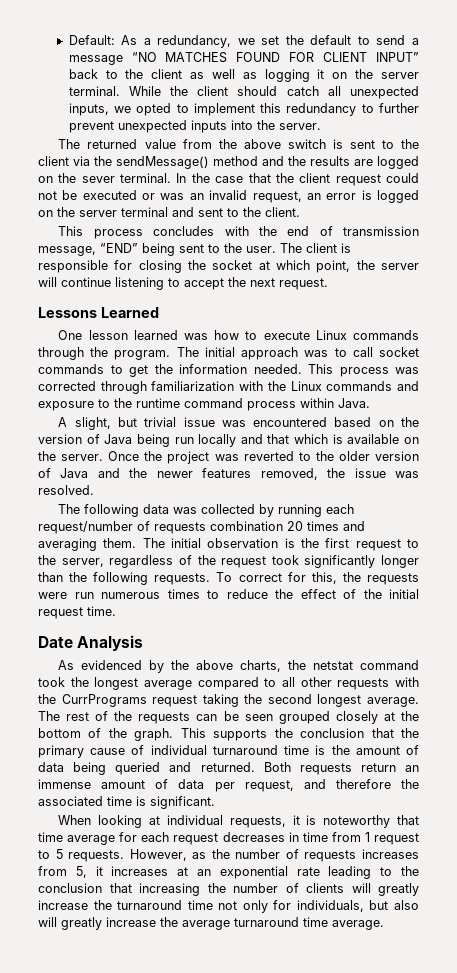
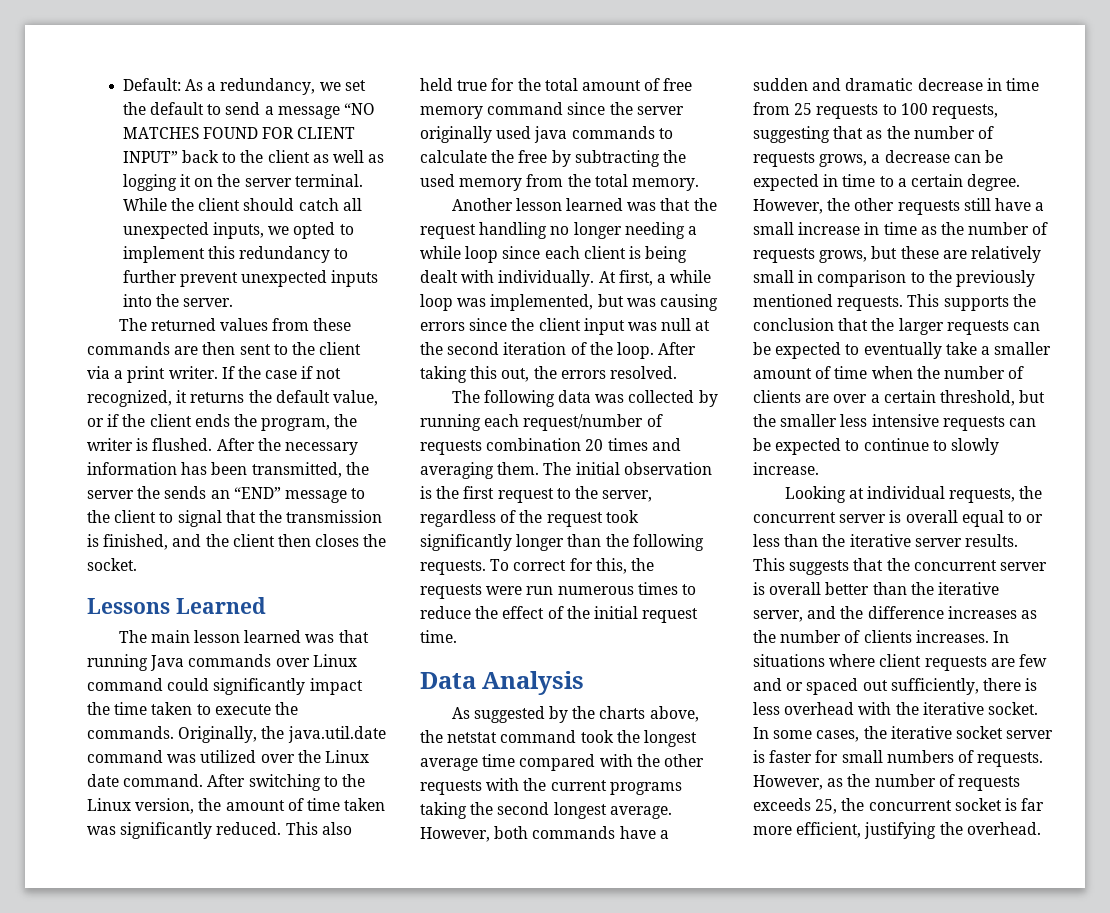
- The returned value from the above switch is sent to the client via the sendMessage() method and the results are logged on the sever terminal. In the case that the client request could not be executed or was an invalid request, an error is logged on the server terminal and sent to the client.
- This process concludes with the end of transmission message, “END” being sent to the user. The client is responsible for closing the socket at which point, the server will continue listening to accept the next request.
+ The returned values from these commands are then sent to the client via a print writer. If the case if not recognized, it returns the default value, or if the client ends the program, the writer is flushed. After the necessary information has been transmitted, the server the sends an “END” message to the client to signal that the transmission is finished, and the client then closes the socket.
- One lesson learned was how to execute Linux commands through the program. The initial approach was to call socket commands to get the information needed. This process was corrected through familiarization with the Linux commands and exposure to the runtime command process within Java.
- A slight, but trivial issue was encountered based on the version of Java being run locally and that which is available on the server. Once the project was reverted to the older version of Java and the newer features removed, the issue was resolved.
+ The main lesson learned was that running Java commands over Linux command could significantly impact the time taken to execute the commands. Originally, the java.util.date command was utilized over the Linux date command. After switching to the Linux version, the amount of time taken was significantly reduced. This also held true for the total amount of free memory command since the server originally used java commands to calculate the free by subtracting the used memory from the total memory.
+ Another lesson learned was that the request handling no longer needing a while loop since each client is being dealt with individually. At first, a while loop was implemented, but was causing errors since the client input was null at the second iteration of the loop. After taking this out, the errors resolved.
- Date Analysis
+ Data Analysis
- As evidenced by the above charts, the netstat command took the longest average compared to all other requests with the CurrPrograms request taking the second longest average.
+ As suggested by the charts above, the netstat command took the longest average time compared with the other requests with the current programs taking the second longest average.
- The rest of the requests can be seen grouped closely at the bottom of the graph.
+ However, both commands have a sudden and dramatic decrease in time from 25 requests to 100 requests, suggesting that as the number of requests grows, a decrease can be expected in time to a certain degree. However, the other requests still have a small increase in time as the number of requests grows, but these are relatively small in comparison to the previously mentioned requests.
- This supports the conclusion that the primary cause of individual turnaround time is the amount of data being queried and returned. Both requests return an immense amount of data per request, and therefore the associated time is significant.
- When looking at individual requests, it is noteworthy that time average for each request decreases in time from 1 request to 5 requests.
+ This supports the conclusion that the larger requests can be expected to eventually take a smaller amount of time when the number of clients are over a certain threshold, but the smaller less intensive requests can be expected to continue to slowly increase.
+ Looking at individual requests, the concurrent server is overall equal to or less than the iterative server results. This suggests that the concurrent server is overall better than the iterative server, and the difference increases as the number of clients increases. In situations where client requests are few and or spaced out sufficiently, there is less overhead with the iterative socket. In some cases, the iterative socket server is faster for small numbers of requests.
- However, as the number of requests increases from 5, it increases at an exponential rate leading to the conclusion that increasing the number of clients will greatly increase the turnaround time not only for individuals, but also will greatly increase the average turnaround time average.
+ However, as the number of requests exceeds 25, the concurrent socket is far more efficient, justifying the overhead.

